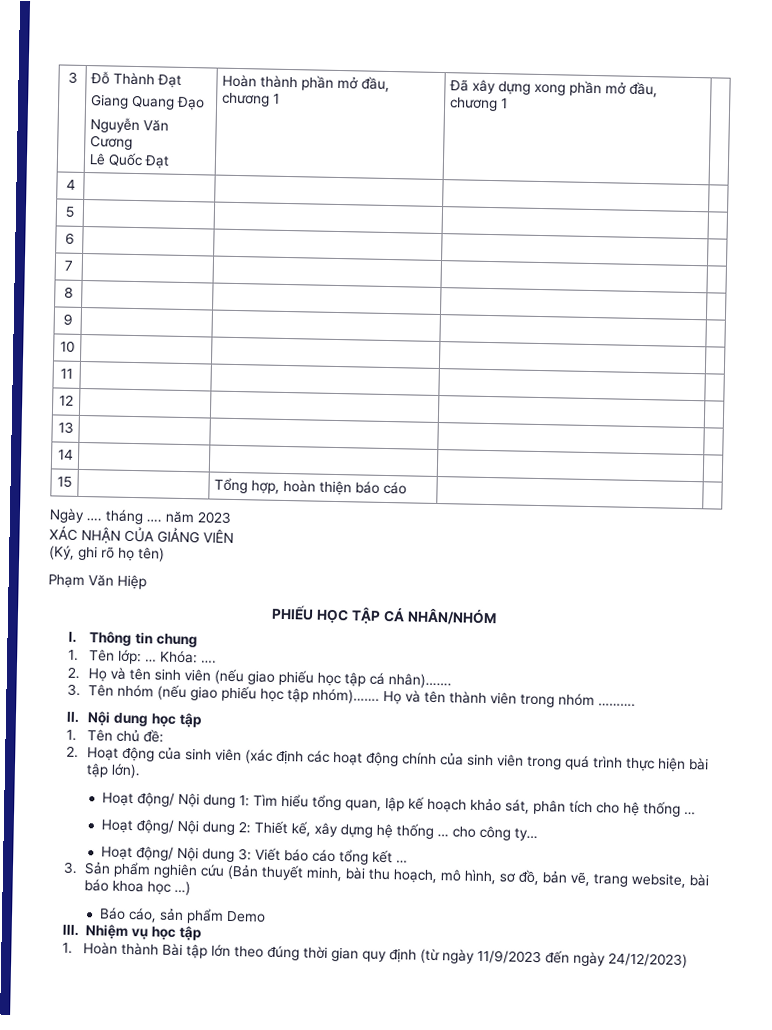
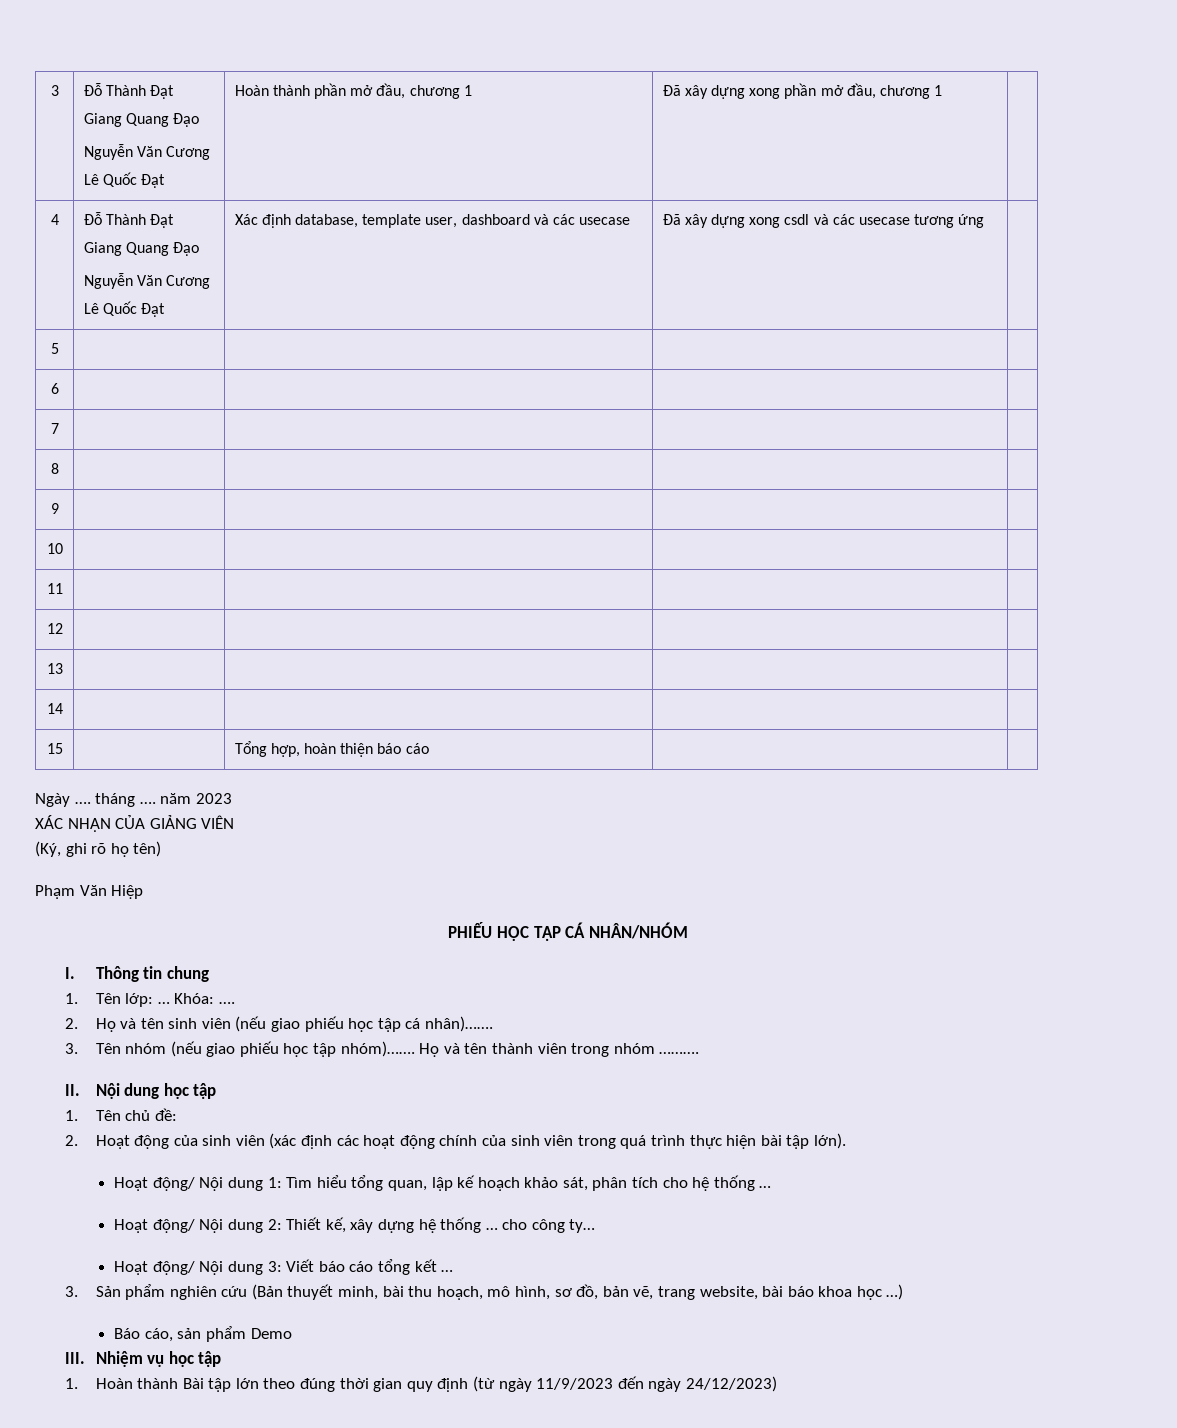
- 4 | | | |
+ 4 | Đỗ Thành Đạt
+ Giang Quang Đạo
+ Nguyễn Văn Cương
+ Lê Quốc Đạt | Xác định database, template user, dashboard và các usecase | Đã xây dựng xong csdl và các usecase tương ứng |

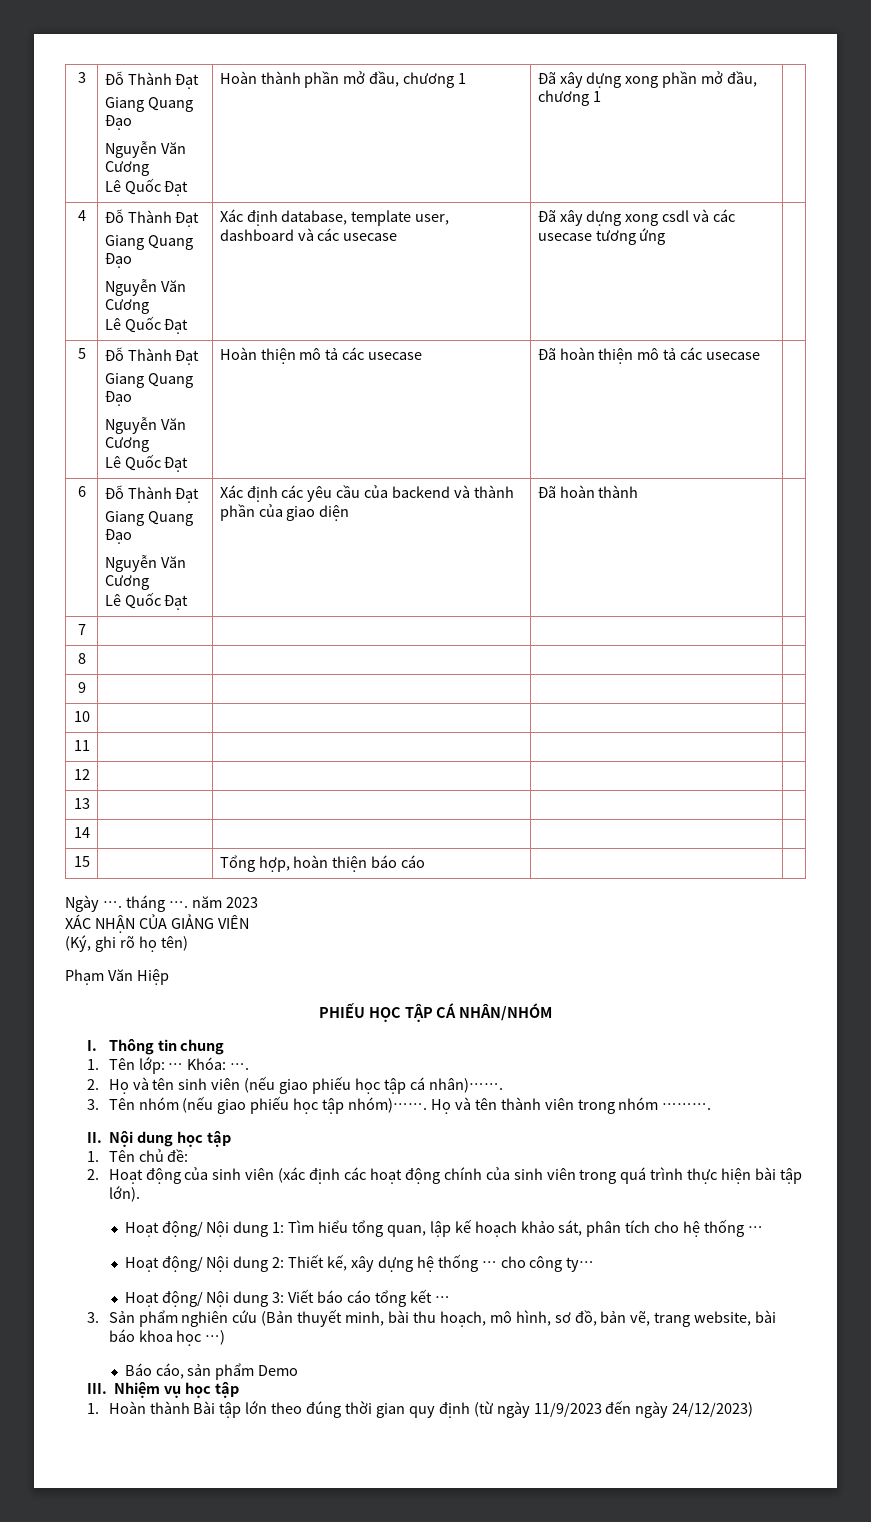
- 5 | | | |
- 6 | | | |
+ 5 | Đỗ Thành Đạt
+ Giang Quang Đạo
+ Nguyễn Văn Cương
+ Lê Quốc Đạt | Hoàn thiện mô tả các usecase | Đã hoàn thiện mô tả các usecase |
+ 6 | Đỗ Thành Đạt
+ Giang Quang Đạo
+ Nguyễn Văn Cương
+ Lê Quốc Đạt | Xác định các yêu cầu của backend và thành phần của giao diện | Đã hoàn thành |

